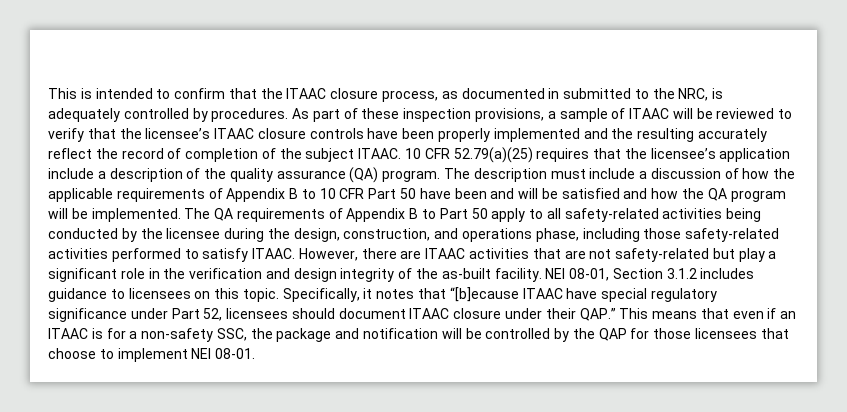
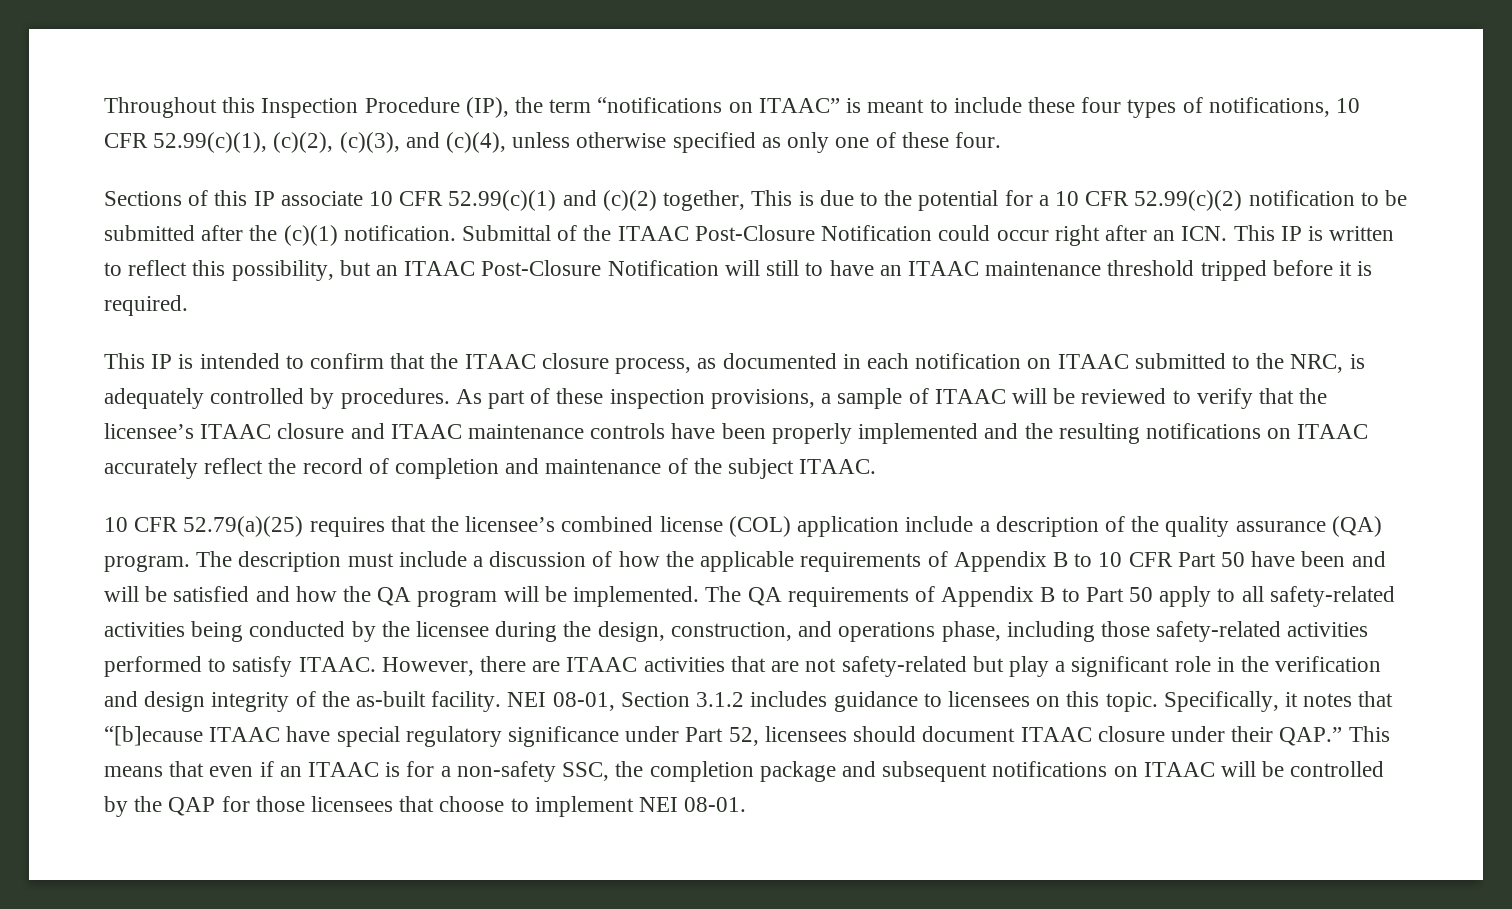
- This is intended to confirm that the ITAAC closure process, as documented in submitted to the NRC, is adequately controlled by procedures.
+ Throughout this Inspection Procedure (IP), the term “notifications on ITAAC” is meant to include these four types of notifications, 10 CFR 52.99(c)(1), (c)(2), (c)(3), and (c)(4), unless otherwise specified as only one of these four.
+ Sections of this IP associate 10 CFR 52.99(c)(1) and (c)(2) together, This is due to the potential for a 10 CFR 52.99(c)(2) notification to be submitted after the (c)(1) notification. Submittal of the ITAAC Post-Closure Notification could occur right after an ICN. This IP is written to reflect this possibility, but an ITAAC Post-Closure Notification will still to have an ITAAC maintenance threshold tripped before it is required.
+ This IP is intended to confirm that the ITAAC closure process, as documented in each notification on ITAAC submitted to the NRC, is adequately controlled by procedures.
- As part of these inspection provisions, a sample of ITAAC will be reviewed to verify that the licensee’s ITAAC closure controls have been properly implemented and the resulting accurately reflect the record of completion of the subject ITAAC. 10 CFR 52.79(a)(25) requires that the licensee’s application include a description of the quality assurance (QA) program.
+ As part of these inspection provisions, a sample of ITAAC will be reviewed to verify that the licensee’s ITAAC closure and ITAAC maintenance controls have been properly implemented and the resulting notifications on ITAAC accurately reflect the record of completion and maintenance of the subject ITAAC.
+ 10 CFR 52.79(a)(25) requires that the licensee’s combined license (COL) application include a description of the quality assurance (QA) program.
- Specifically, it notes that “[b]ecause ITAAC have special regulatory significance under Part 52, licensees should document ITAAC closure under their QAP.” This means that even if an ITAAC is for a non-safety SSC, the package and notification will be controlled by the QAP for those licensees that choose to implement NEI 08-01.
+ Specifically, it notes that “[b]ecause ITAAC have special regulatory significance under Part 52, licensees should document ITAAC closure under their QAP.” This means that even if an ITAAC is for a non-safety SSC, the completion package and subsequent notifications on ITAAC will be controlled by the QAP for those licensees that choose to implement NEI 08-01.

